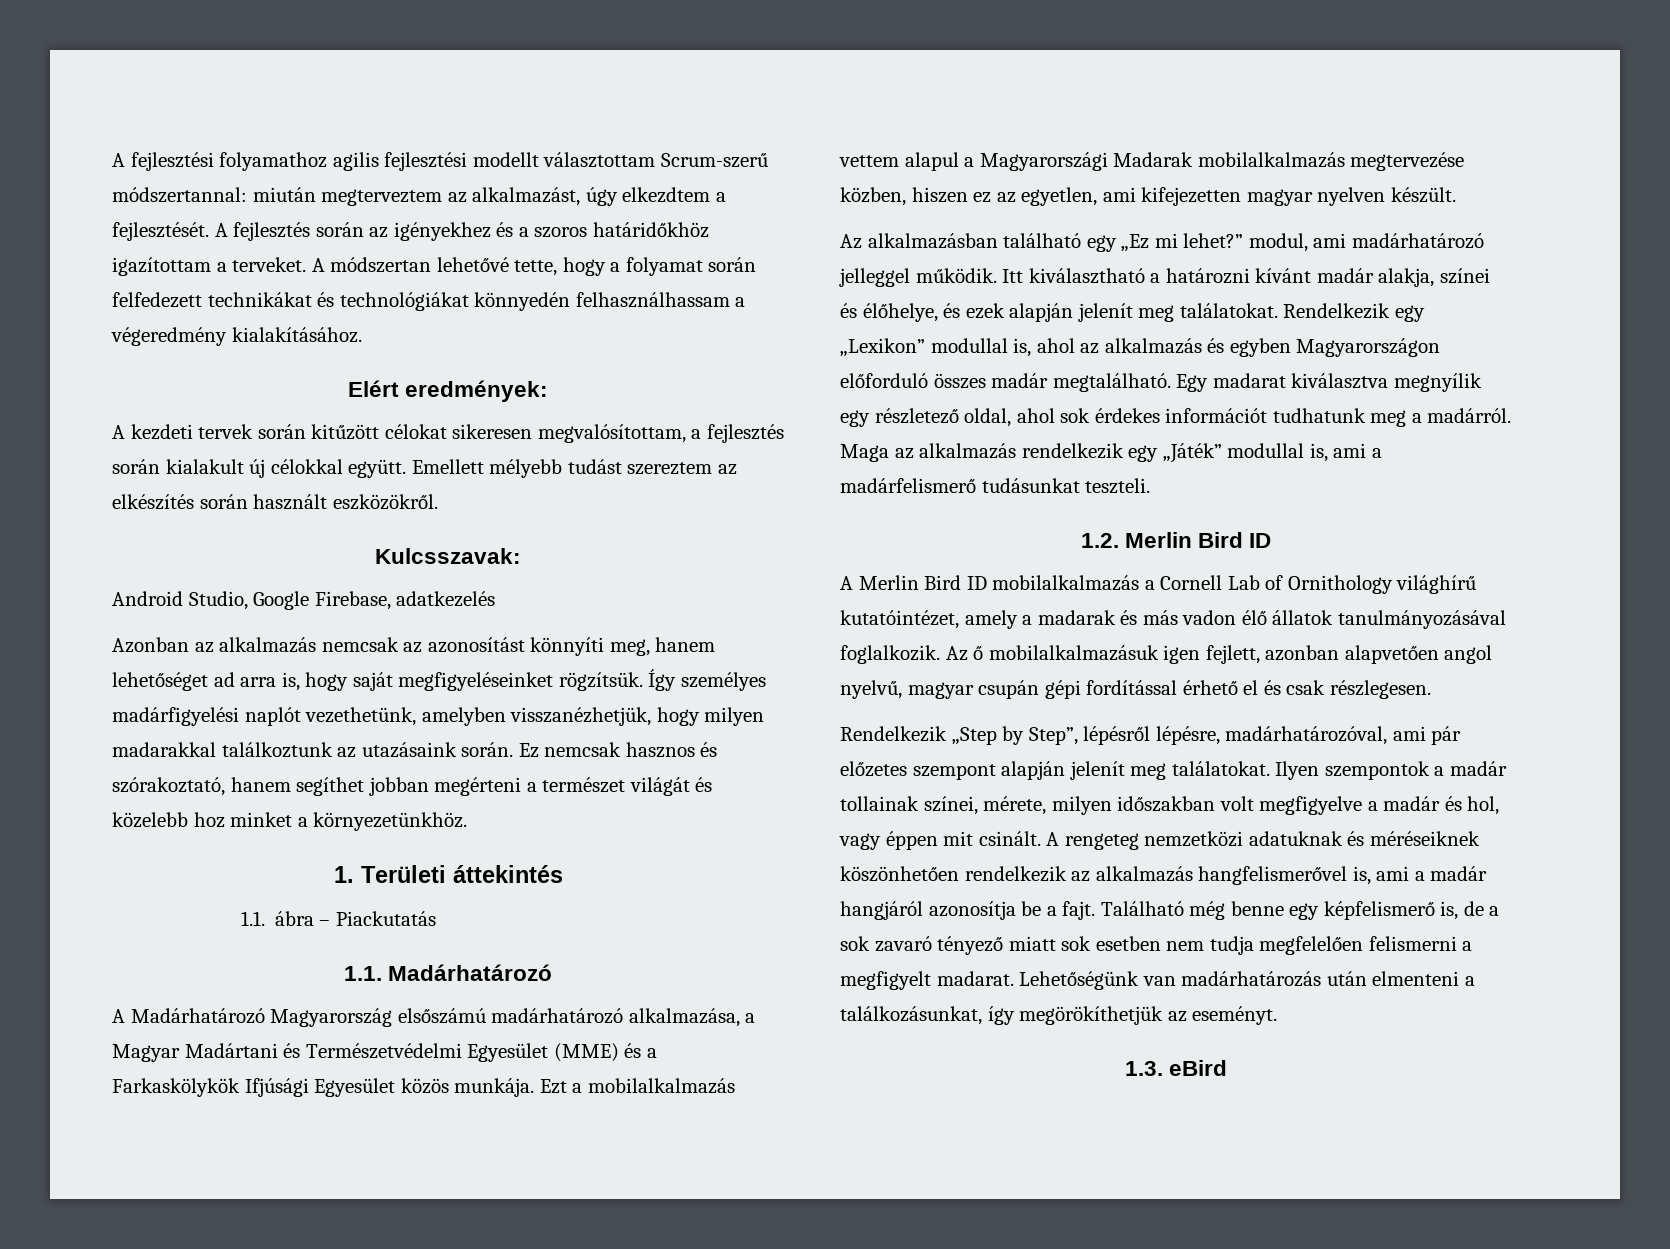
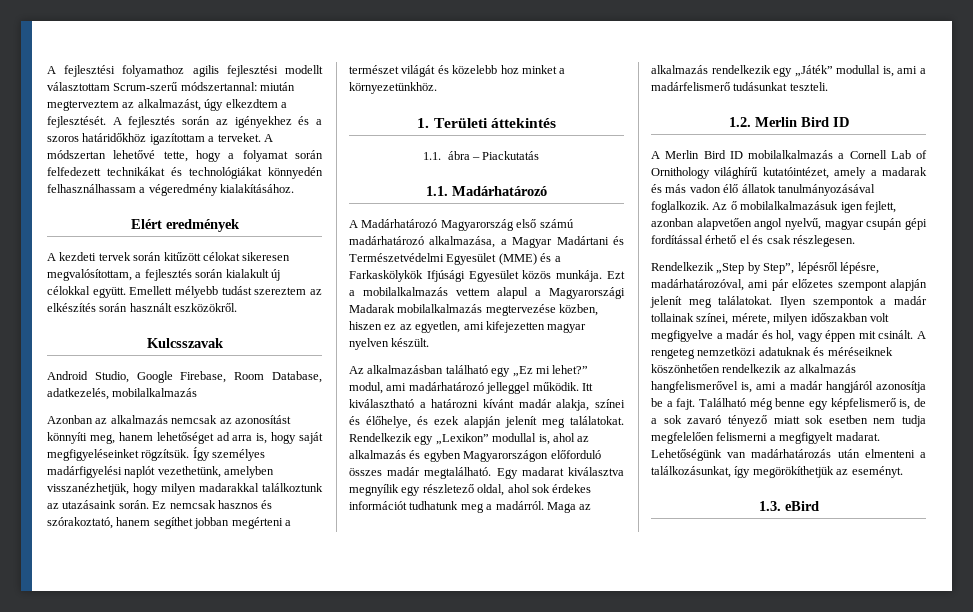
- Elért eredmények:
+ Elért eredmények
- Kulcsszavak:
+ Kulcsszavak
- Android Studio, Google Firebase, adatkezelés
+ Android Studio, Google Firebase, Room Database, adatkezelés, mobilalkalmazás
- A Madárhatározó Magyarország elsőszámú madárhatározó alkalmazása, a Magyar Madártani és Természetvédelmi Egyesület (MME) és a Farkaskölykök Ifjúsági Egyesület közös munkája.
+ A Madárhatározó Magyarország első számú madárhatározó alkalmazása, a Magyar Madártani és Természetvédelmi Egyesület (MME) és a Farkaskölykök Ifjúsági Egyesület közös munkája.

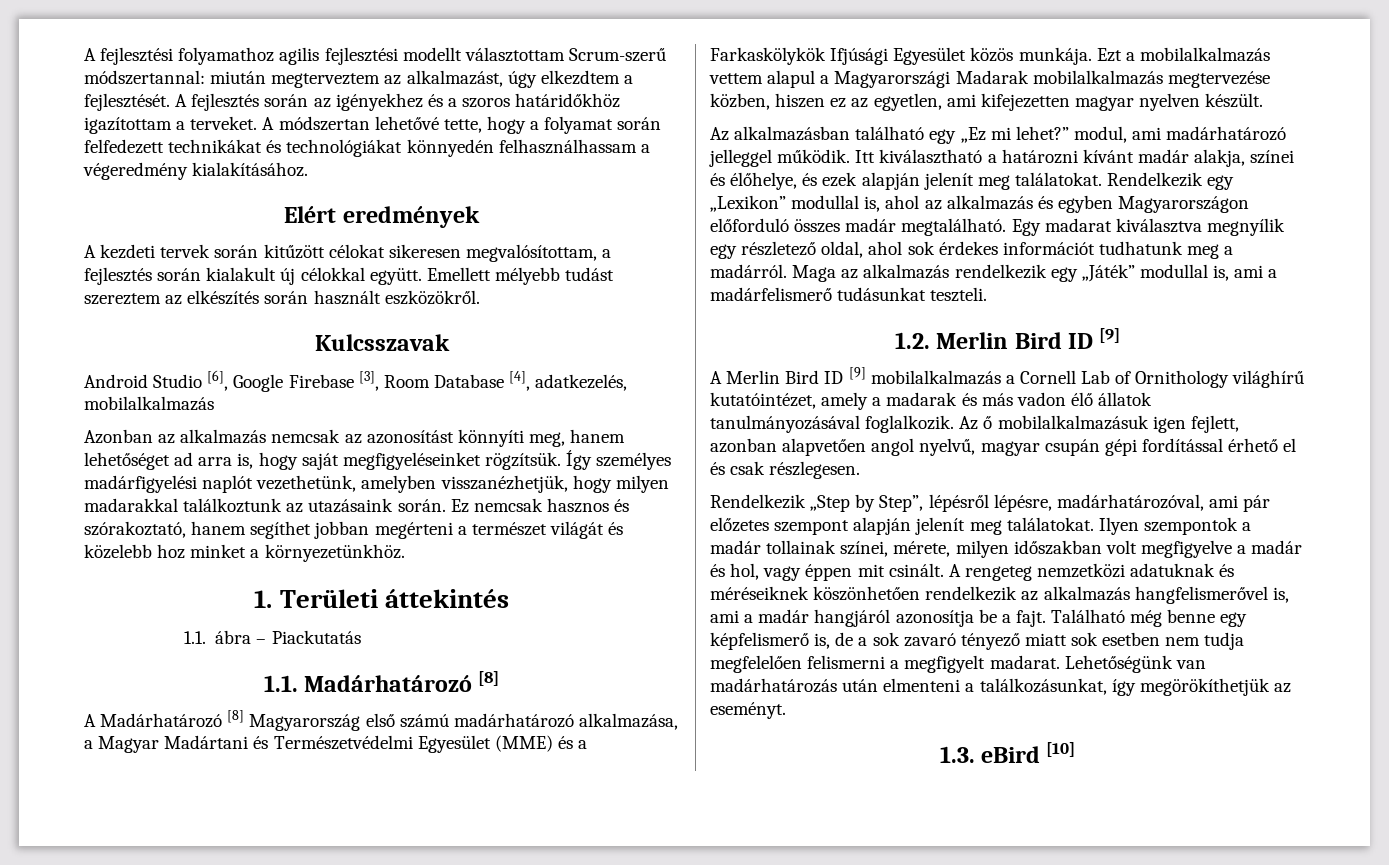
- Android Studio, Google Firebase, Room Database, adatkezelés, mobilalkalmazás
+ Android Studio [6], Google Firebase [3], Room Database [4], adatkezelés, mobilalkalmazás
- 1.1. Madárhatározó
+ 1.1. Madárhatározó [8]
- A Madárhatározó Magyarország első számú madárhatározó alkalmazása, a Magyar Madártani és Természetvédelmi Egyesület (MME) és a Farkaskölykök Ifjúsági Egyesület közös munkája.
+ A Madárhatározó [8] Magyarország első számú madárhatározó alkalmazása, a Magyar Madártani és Természetvédelmi Egyesület (MME) és a Farkaskölykök Ifjúsági Egyesület közös munkája.
- 1.2. Merlin Bird ID
+ 1.2. Merlin Bird ID [9]
- A Merlin Bird ID mobilalkalmazás a Cornell Lab of Ornithology világhírű kutatóintézet, amely a madarak és más vadon élő állatok tanulmányozásával foglalkozik.
+ A Merlin Bird ID [9] mobilalkalmazás a Cornell Lab of Ornithology világhírű kutatóintézet, amely a madarak és más vadon élő állatok tanulmányozásával foglalkozik.
- 1.3. eBird
+ 1.3. eBird [10]

